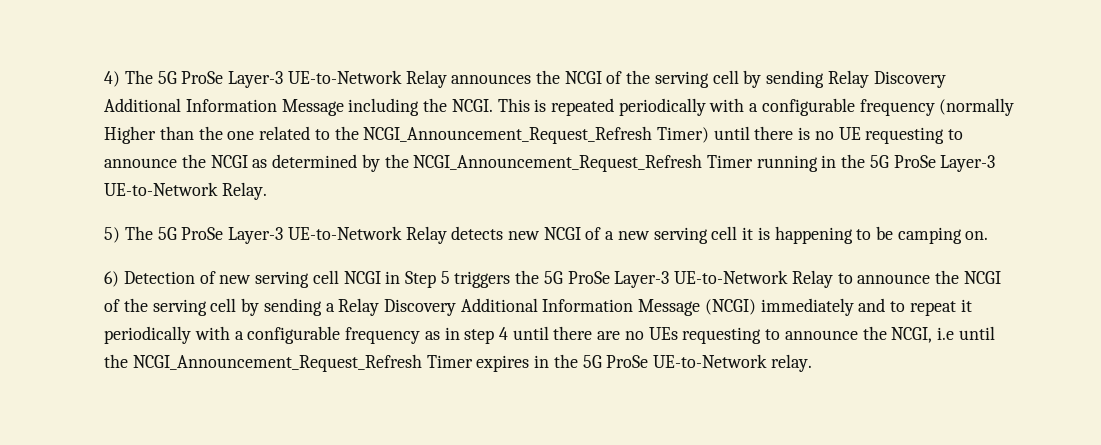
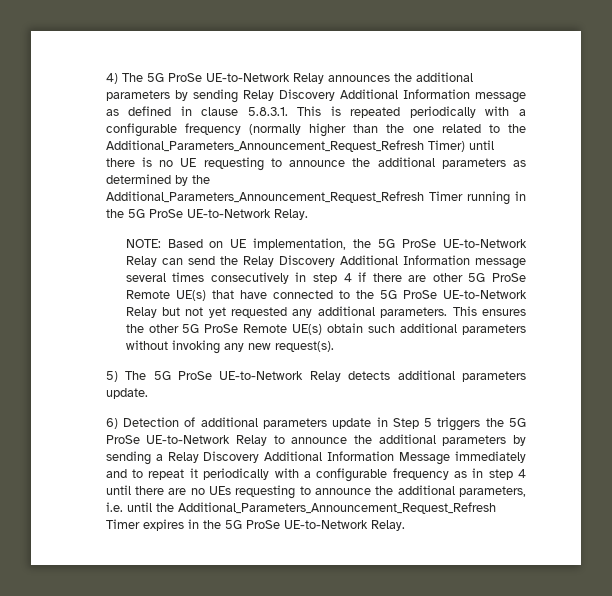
- 4) The 5G ProSe Layer-3 UE-to-Network Relay announces the NCGI of the serving cell by sending Relay Discovery Additional Information Message including the NCGI. This is repeated periodically with a configurable frequency (normally Higher than the one related to the NCGI_Announcement_Request_Refresh Timer) until there is no UE requesting to announce the NCGI as determined by the NCGI_Announcement_Request_Refresh Timer running in the 5G ProSe Layer-3 UE-to-Network Relay.
+ 4) The 5G ProSe UE-to-Network Relay announces the additional parameters by sending Relay Discovery Additional Information message as defined in clause 5.8.3.1. This is repeated periodically with a configurable frequency (normally higher than the one related to the Additional_Parameters_Announcement_Request_Refresh Timer) until there is no UE requesting to announce the additional parameters as determined by the Additional_Parameters_Announcement_Request_Refresh Timer running in the 5G ProSe UE-to-Network Relay.
+ NOTE: Based on UE implementation, the 5G ProSe UE-to-Network Relay can send the Relay Discovery Additional Information message several times consecutively in step 4 if there are other 5G ProSe Remote UE(s) that have connected to the 5G ProSe UE-to-Network Relay but not yet requested any additional parameters. This ensures the other 5G ProSe Remote UE(s) obtain such additional parameters without invoking any new request(s).
- 5) The 5G ProSe Layer-3 UE-to-Network Relay detects new NCGI of a new serving cell it is happening to be camping on.
+ 5) The 5G ProSe UE-to-Network Relay detects additional parameters update.
- 6) Detection of new serving cell NCGI in Step 5 triggers the 5G ProSe Layer-3 UE-to-Network Relay to announce the NCGI of the serving cell by sending a Relay Discovery Additional Information Message (NCGI) immediately and to repeat it periodically with a configurable frequency as in step 4 until there are no UEs requesting to announce the NCGI, i.e until the NCGI_Announcement_Request_Refresh Timer expires in the 5G ProSe UE-to-Network relay.
+ 6) Detection of additional parameters update in Step 5 triggers the 5G ProSe UE-to-Network Relay to announce the additional parameters by sending a Relay Discovery Additional Information Message immediately and to repeat it periodically with a configurable frequency as in step 4 until there are no UEs requesting to announce the additional parameters, i.e. until the Additional_Parameters_Announcement_Request_Refresh Timer expires in the 5G ProSe UE-to-Network Relay.

